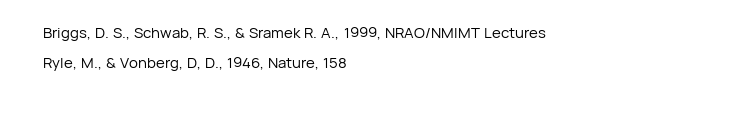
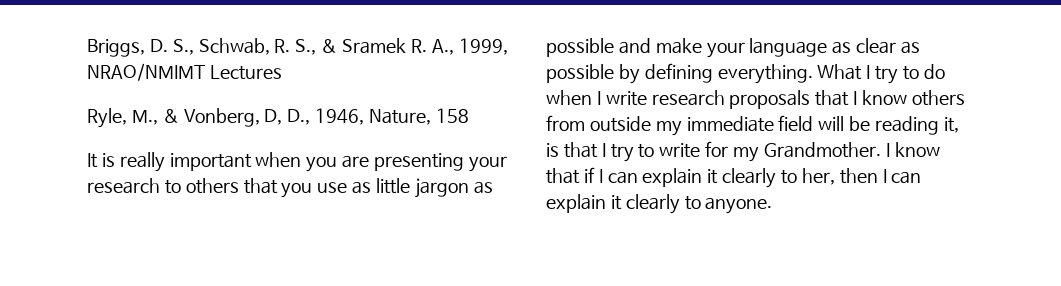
+ It is really important when you are presenting your research to others that you use as little jargon as possible and make your language as clear as possible by defining everything. What I try to do when I write research proposals that I know others from outside my immediate field will be reading it, is that I try to write for my Grandmother. I know that if I can explain it clearly to her, then I can explain it clearly to anyone.

